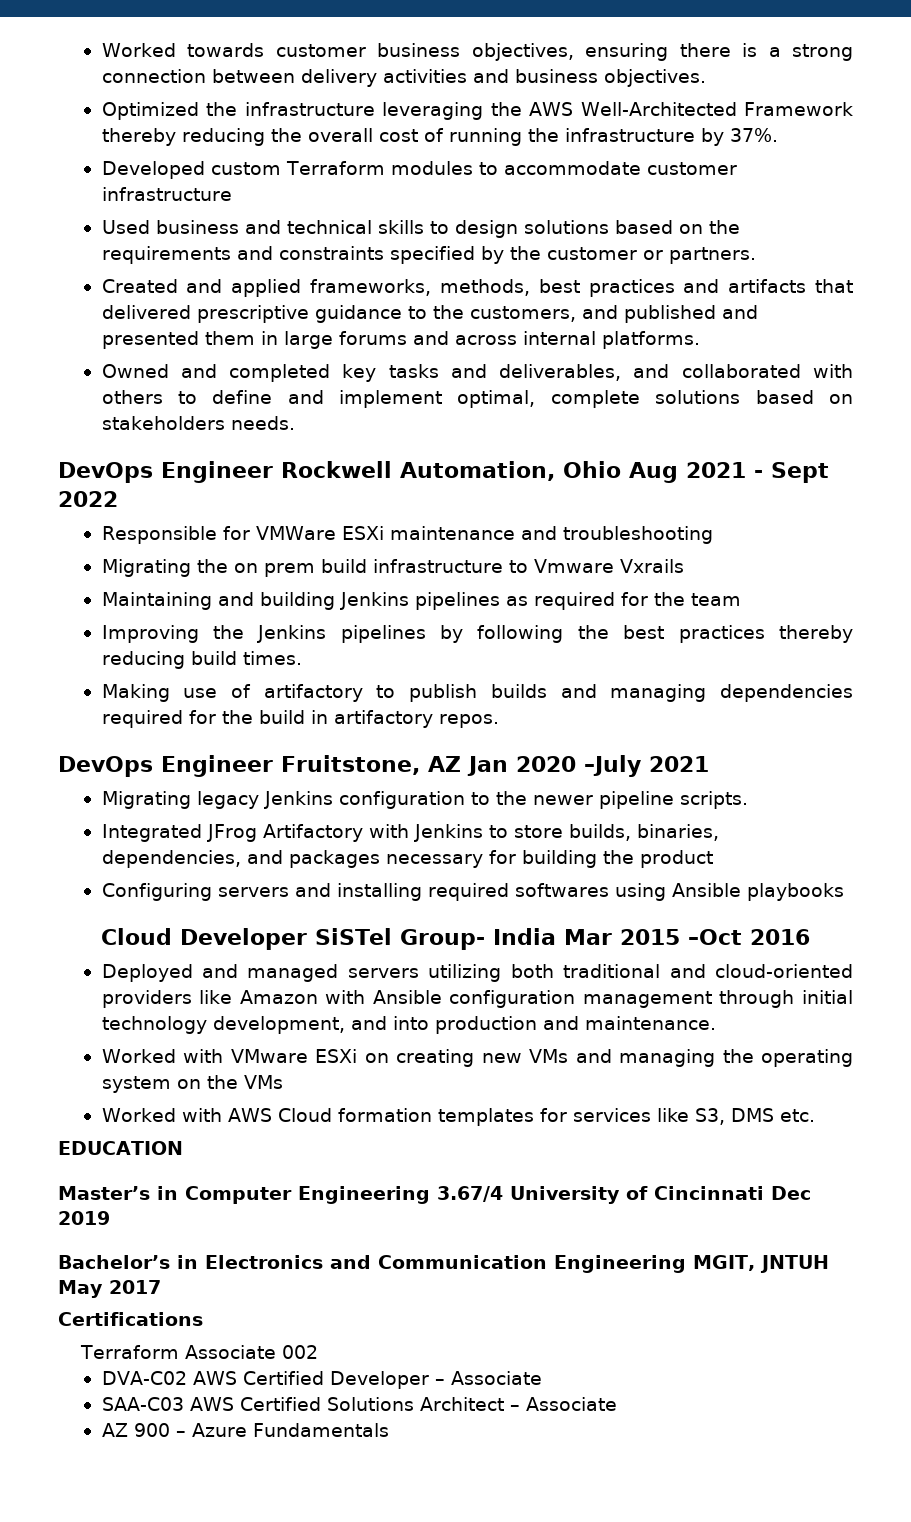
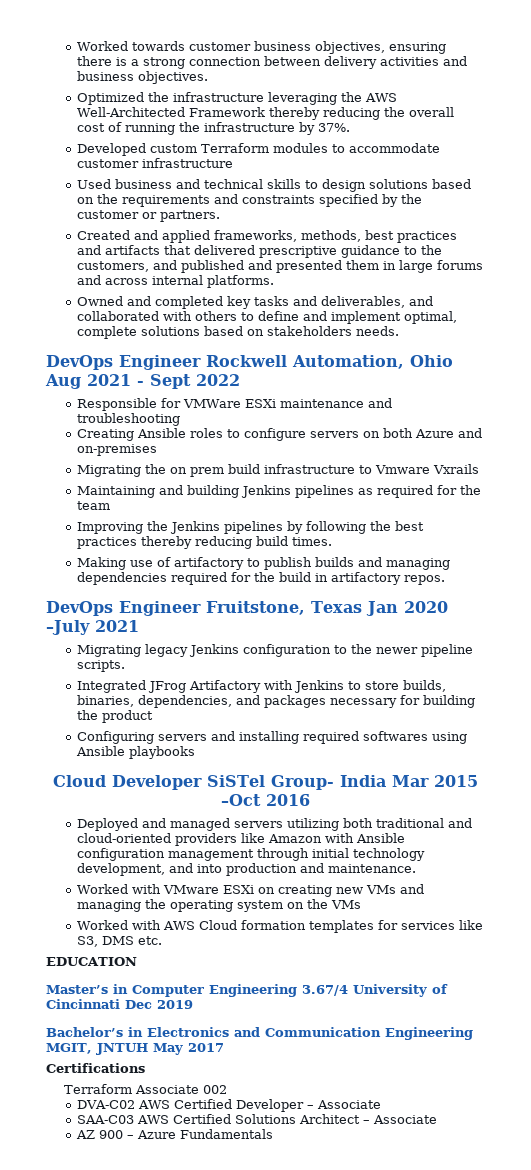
+ Creating Ansible roles to configure servers on both Azure and on-premises
- DevOps Engineer Fruitstone, AZ Jan 2020 –July 2021
+ DevOps Engineer Fruitstone, Texas Jan 2020 –July 2021

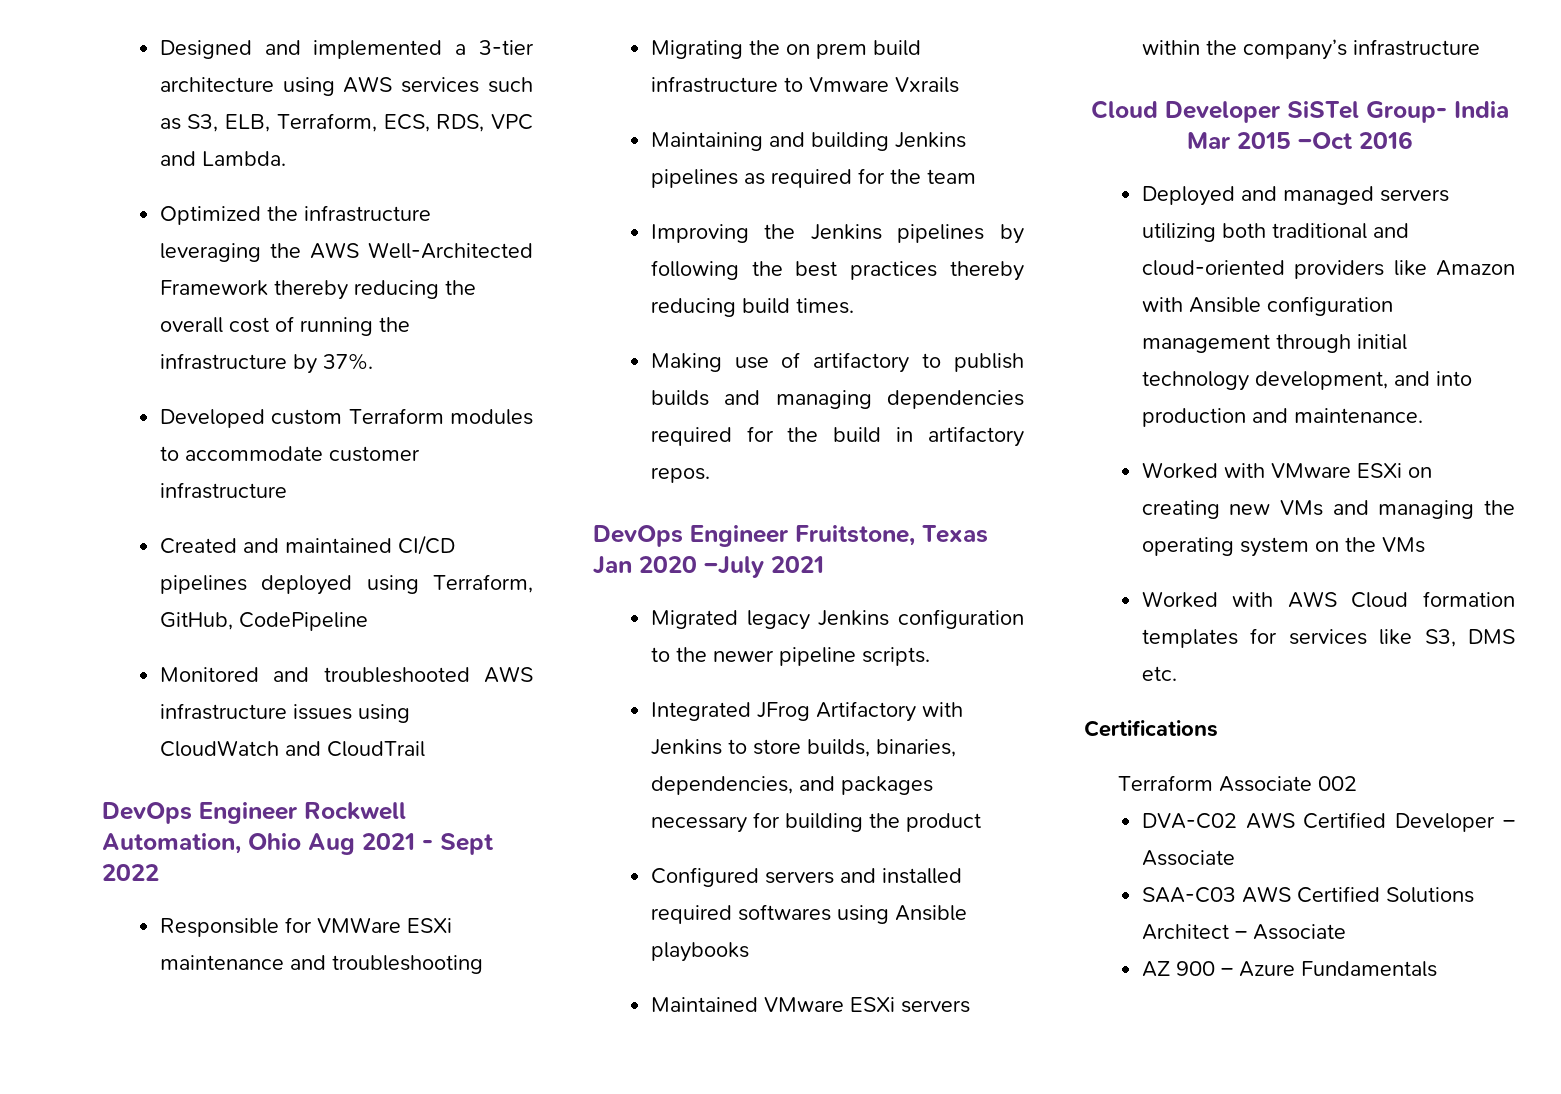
- Worked towards customer business objectives, ensuring there is a strong connection between delivery activities and business objectives.
+ Designed and implemented a 3-tier architecture using AWS services such as S3, ELB, Terraform, ECS, RDS, VPC and Lambda.
- Used business and technical skills to design solutions based on the requirements and constraints specified by the customer or partners.
- Created and applied frameworks, methods, best practices and artifacts that delivered prescriptive guidance to the customers, and published and presented them in large forums and across internal platforms.
- Owned and completed key tasks and deliverables, and collaborated with others to define and implement optimal, complete solutions based on stakeholders needs.
+ Created and maintained CI/CD pipelines deployed using Terraform, GitHub, CodePipeline
+ Monitored and troubleshooted AWS infrastructure issues using CloudWatch and CloudTrail
- Creating Ansible roles to configure servers on both Azure and on-premises
- Migrating legacy Jenkins configuration to the newer pipeline scripts.
+ Migrated legacy Jenkins configuration to the newer pipeline scripts.
- Configuring servers and installing required softwares using Ansible playbooks
+ Configured servers and installed required softwares using Ansible playbooks
+ Maintained VMware ESXi servers within the company’s infrastructure
- EDUCATION
- Master’s in Computer Engineering 3.67/4 University of Cincinnati Dec 2019
- Bachelor’s in Electronics and Communication Engineering MGIT, JNTUH May 2017

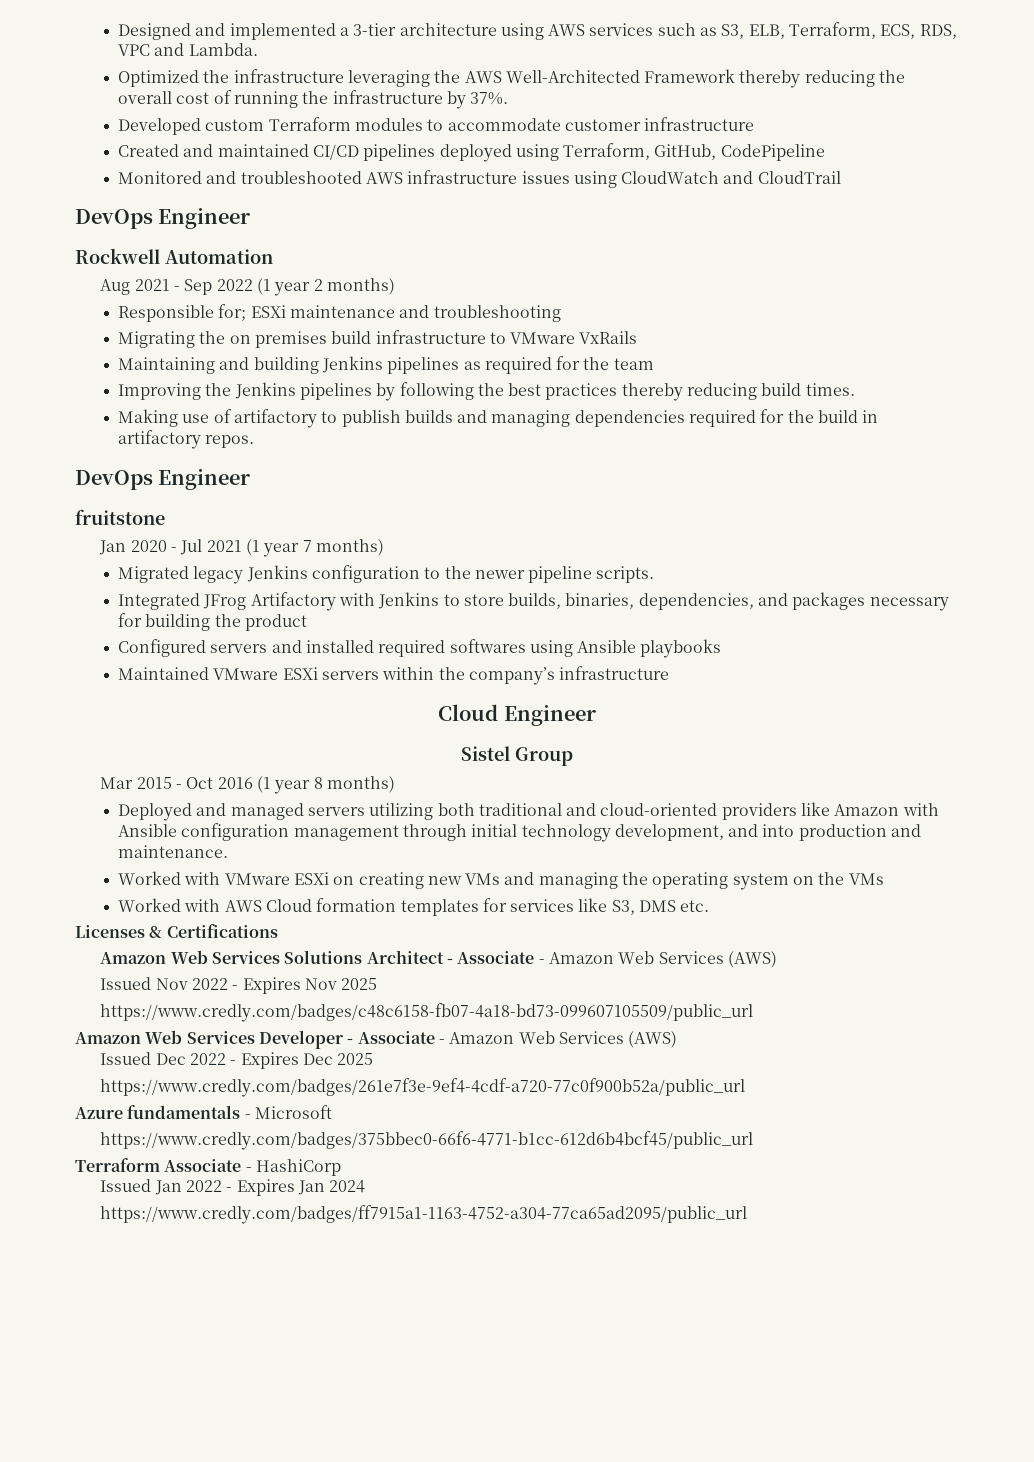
  Monitored and troubleshooted AWS infrastructure issues using CloudWatch and CloudTrail
- DevOps Engineer Rockwell Automation, Ohio Aug 2021 - Sept 2022
+ DevOps Engineer
+ Rockwell Automation
+ Aug 2021 - Sep 2022 (1 year 2 months)
- Responsible for VMWare ESXi maintenance and troubleshooting
+ Responsible for; ESXi maintenance and troubleshooting
- Migrating the on prem build infrastructure to Vmware Vxrails
+ Migrating the on premises build infrastructure to VMware VxRails
  Making use of artifactory to publish builds and managing dependencies required for the build in artifactory repos.
- DevOps Engineer Fruitstone, Texas Jan 2020 –July 2021
+ DevOps Engineer
+ fruitstone
+ Jan 2020 - Jul 2021 (1 year 7 months)
- Cloud Developer SiSTel Group- India Mar 2015 –Oct 2016
+ Cloud Engineer
+ Sistel Group
+ Mar 2015 - Oct 2016 (1 year 8 months)
- Certifications
+ Licenses & Certifications
- Terraform Associate 002
- DVA-C02 AWS Certified Developer – Associate
- SAA-C03 AWS Certified Solutions Architect – Associate
- AZ 900 – Azure Fundamentals
+ Amazon Web Services Solutions Architect - Associate - Amazon Web Services (AWS)
+ Issued Nov 2022 - Expires Nov 2025
+ https://www.credly.com/badges/c48c6158-fb07-4a18-bd73-099607105509/public_url
+ Amazon Web Services Developer - Associate - Amazon Web Services (AWS)
+ Issued Dec 2022 - Expires Dec 2025
+ https://www.credly.com/badges/261e7f3e-9ef4-4cdf-a720-77c0f900b52a/public_url
+ Azure fundamentals - Microsoft
+ https://www.credly.com/badges/375bbec0-66f6-4771-b1cc-612d6b4bcf45/public_url
+ Terraform Associate - HashiCorp
+ Issued Jan 2022 - Expires Jan 2024
+ https://www.credly.com/badges/ff7915a1-1163-4752-a304-77ca65ad2095/public_url

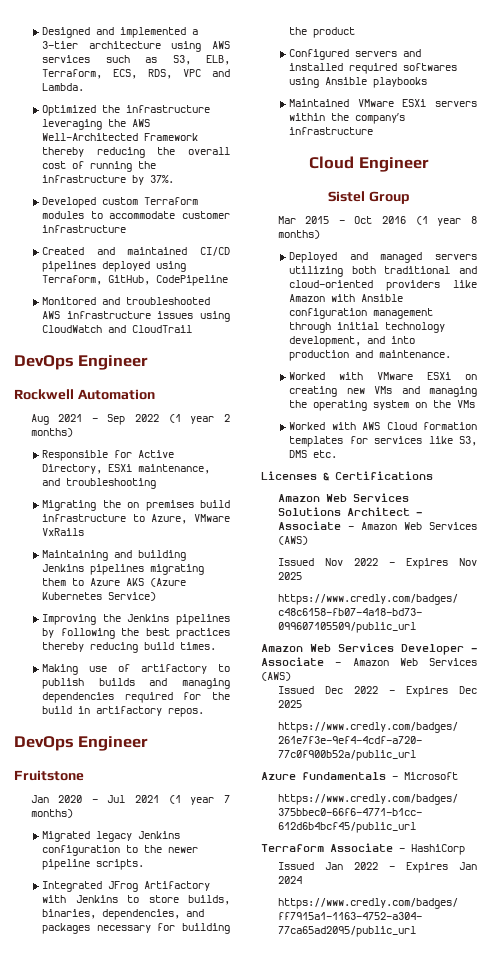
- Responsible for; ESXi maintenance and troubleshooting
+ Responsible for Active Directory, ESXi maintenance, and troubleshooting
- Migrating the on premises build infrastructure to VMware VxRails
+ Migrating the on premises build infrastructure to Azure, VMware VxRails
- Maintaining and building Jenkins pipelines as required for the team
+ Maintaining and building Jenkins pipelines migrating them to Azure AKS (Azure Kubernetes Service)
- fruitstone
+ Fruitstone

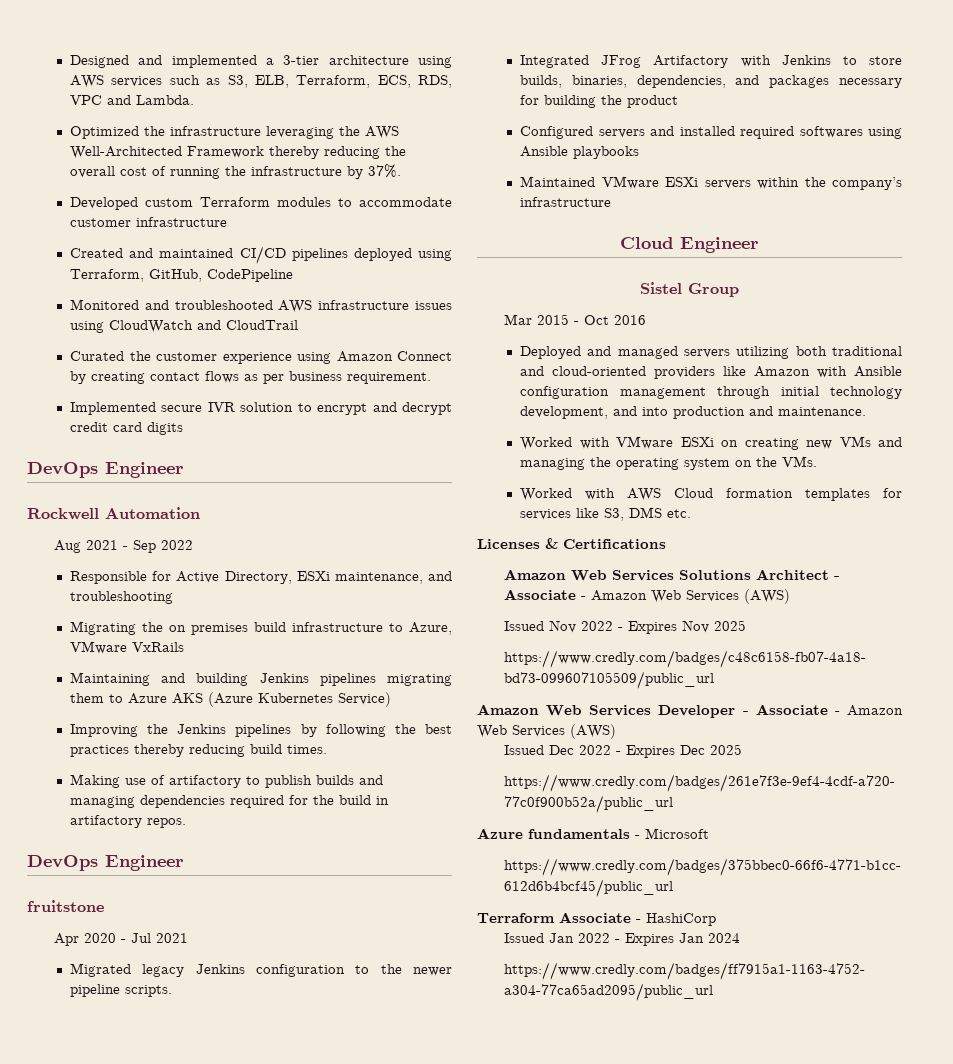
+ Curated the customer experience using Amazon Connect by creating contact flows as per business requirement.
+ Implemented secure IVR solution to encrypt and decrypt credit card digits
- Aug 2021 - Sep 2022 (1 year 2 months)
+ Aug 2021 - Sep 2022
- Fruitstone
- Jan 2020 - Jul 2021 (1 year 7 months)
+ fruitstone
+ Apr 2020 - Jul 2021
- Mar 2015 - Oct 2016 (1 year 8 months)
+ Mar 2015 - Oct 2016
- Worked with VMware ESXi on creating new VMs and managing the operating system on the VMs
+ Worked with VMware ESXi on creating new VMs and managing the operating system on the VMs.

